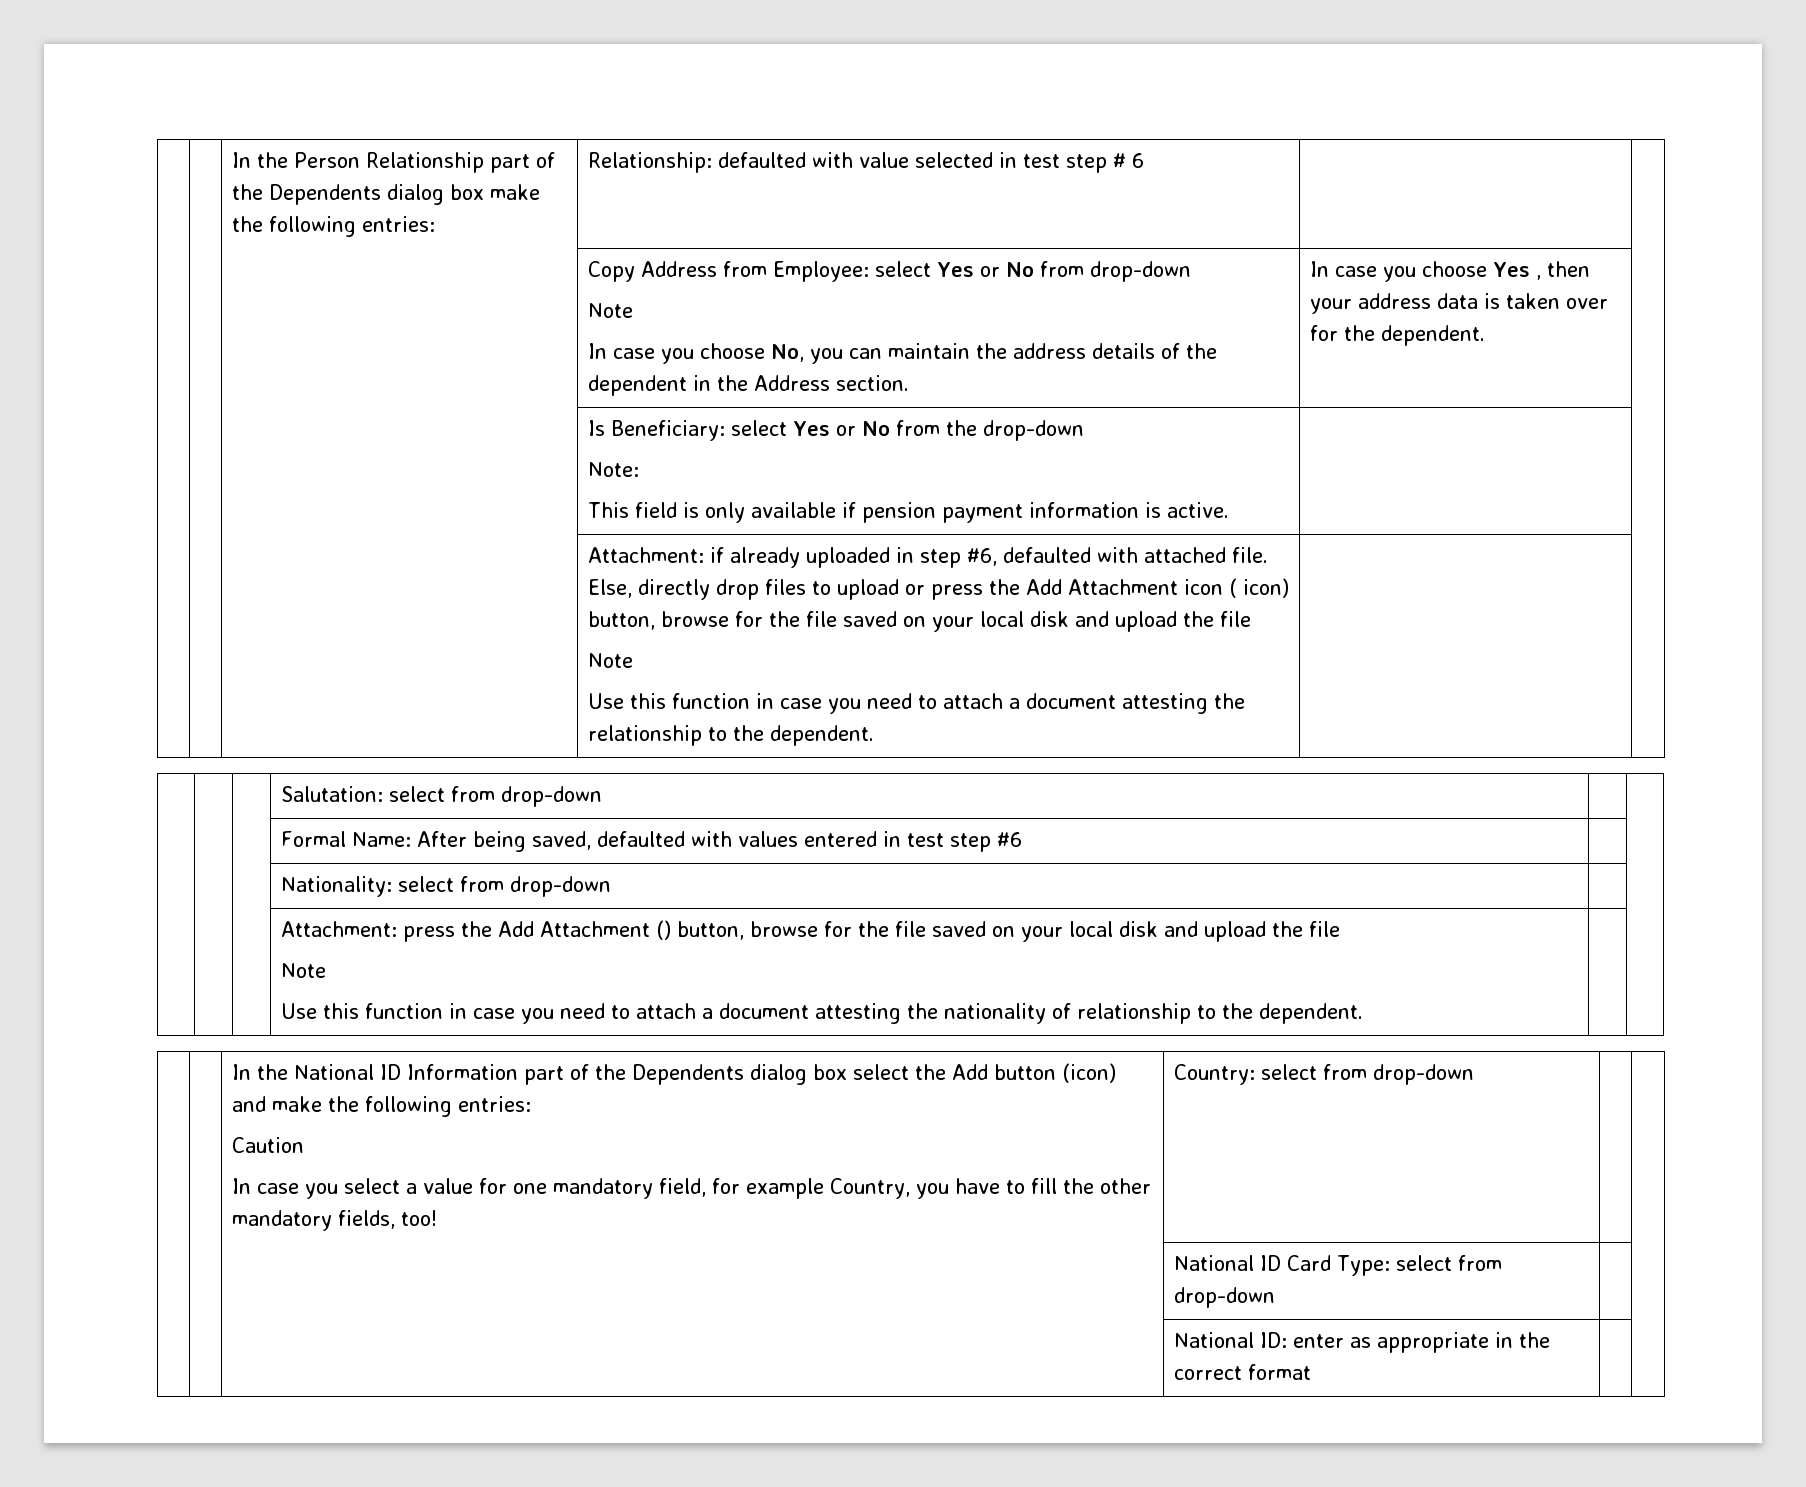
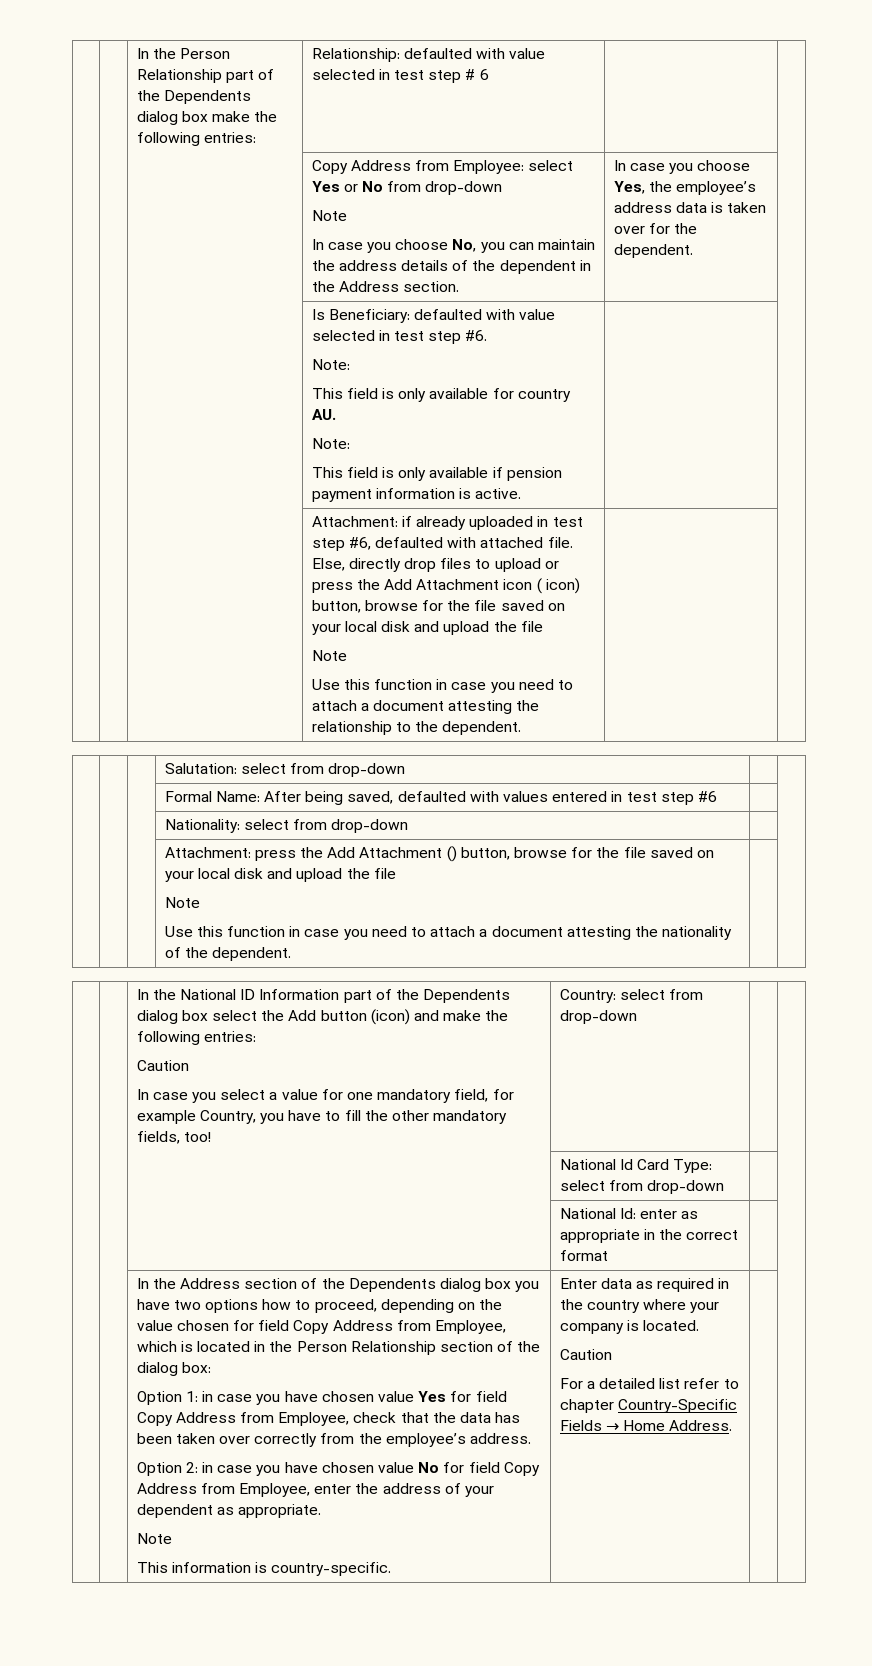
- In case you choose Yes , then your address data is taken over for the dependent.
+ In case you choose Yes, the employee’s address data is taken over for the dependent.
- | | | Is Beneficiary: select Yes or No from the drop-down
+ | | | Is Beneficiary: defaulted with value selected in test step #6.
+ Note:
+ This field is only available for country AU.
- Attachment: if already uploaded in step #6, defaulted with attached file.
+ Attachment: if already uploaded in test step #6, defaulted with attached file.
  | | | Attachment: press the Add Attachment () button, browse for the file saved on your local disk and upload the file
  Note
- Use this function in case you need to attach a document attesting the nationality of relationship to the dependent. | |
+ Use this function in case you need to attach a document attesting the nationality of the dependent. | |
- | | | National ID Card Type: select from drop-down | |
+ | | | National Id Card Type: select from drop-down | |
- | | | National ID: enter as appropriate in the correct format | |
+ | | | National Id: enter as appropriate in the correct format | |
+ In the Address section of the Dependents dialog box you have two options how to proceed, depending on the value chosen for field Copy Address from Employee, which is located in the Person Relationship section of the dialog box:
+ Option 1: in case you have chosen value Yes for field Copy Address from Employee, check that the data has been taken over correctly from the employee’s address.
+ Option 2: in case you have chosen value No for field Copy Address from Employee, enter the address of your dependent as appropriate.
+ Note
+ This information is country-specific. | Enter data as required in the country where your company is located.
+ Caution
+ For a detailed list refer to chapter Country-Specific Fields → Home Address.

